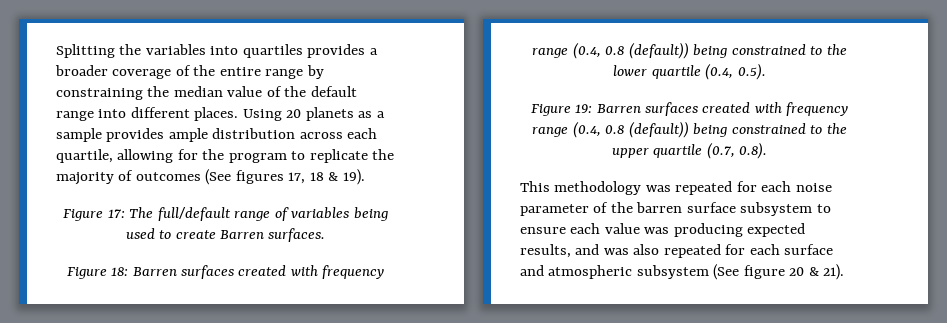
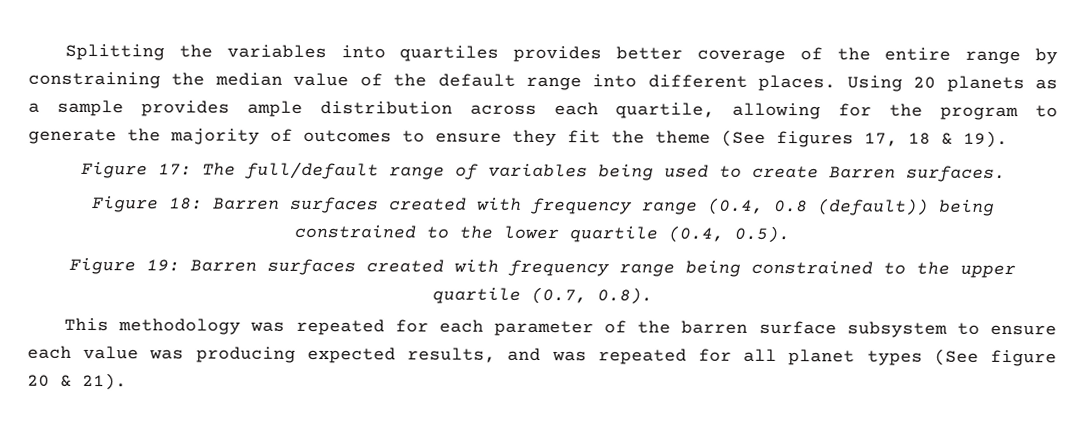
- Splitting the variables into quartiles provides a broader coverage of the entire range by constraining the median value of the default range into different places.
+ Splitting the variables into quartiles provides better coverage of the entire range by constraining the median value of the default range into different places.
- Using 20 planets as a sample provides ample distribution across each quartile, allowing for the program to replicate the majority of outcomes (See figures 17, 18 & 19).
+ Using 20 planets as a sample provides ample distribution across each quartile, allowing for the program to generate the majority of outcomes to ensure they fit the theme (See figures 17, 18 & 19).
- Figure 19: Barren surfaces created with frequency range (0.4, 0.8 (default)) being constrained to the upper quartile (0.7, 0.8).
+ Figure 19: Barren surfaces created with frequency range being constrained to the upper quartile (0.7, 0.8).
- This methodology was repeated for each noise parameter of the barren surface subsystem to ensure each value was producing expected results, and was also repeated for each surface and atmospheric subsystem (See figure 20 & 21).
+ This methodology was repeated for each parameter of the barren surface subsystem to ensure each value was producing expected results, and was repeated for all planet types (See figure 20 & 21).

